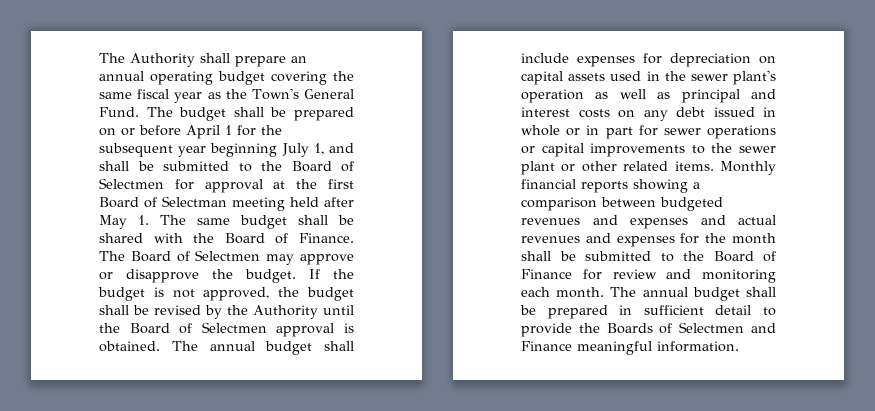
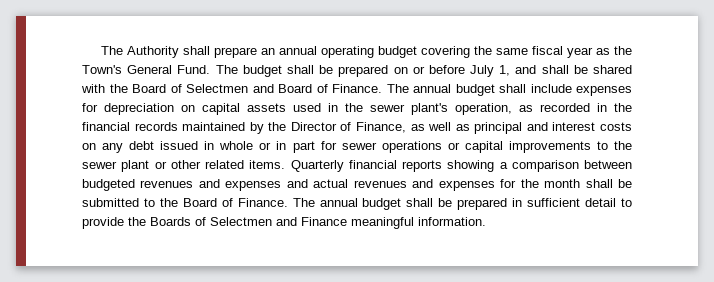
- The budget shall be prepared on or before April 1 for the subsequent year beginning July 1, and shall be submitted to the Board of Selectmen for approval at the first Board of Selectman meeting held after May 1. The same budget shall be shared with the Board of Finance. The Board of Selectmen may approve or disapprove the budget. If the budget is not approved, the budget shall be revised by the Authority until the Board of Selectmen approval is obtained.
+ The budget shall be prepared on or before July 1, and shall be shared with the Board of Selectmen and Board of Finance.
- The annual budget shall include expenses for depreciation on capital assets used in the sewer plant's operation as well as principal and interest costs on any debt issued in whole or in part for sewer operations or capital improvements to the sewer plant or other related items.
+ The annual budget shall include expenses for depreciation on capital assets used in the sewer plant's operation, as recorded in the financial records maintained by the Director of Finance, as well as principal and interest costs on any debt issued in whole or in part for sewer operations or capital improvements to the sewer plant or other related items.
- Monthly financial reports showing a comparison between budgeted revenues and expenses and actual revenues and expenses for the month shall be submitted to the Board of Finance for review and monitoring each month.
+ Quarterly financial reports showing a comparison between budgeted revenues and expenses and actual revenues and expenses for the month shall be submitted to the Board of Finance.

